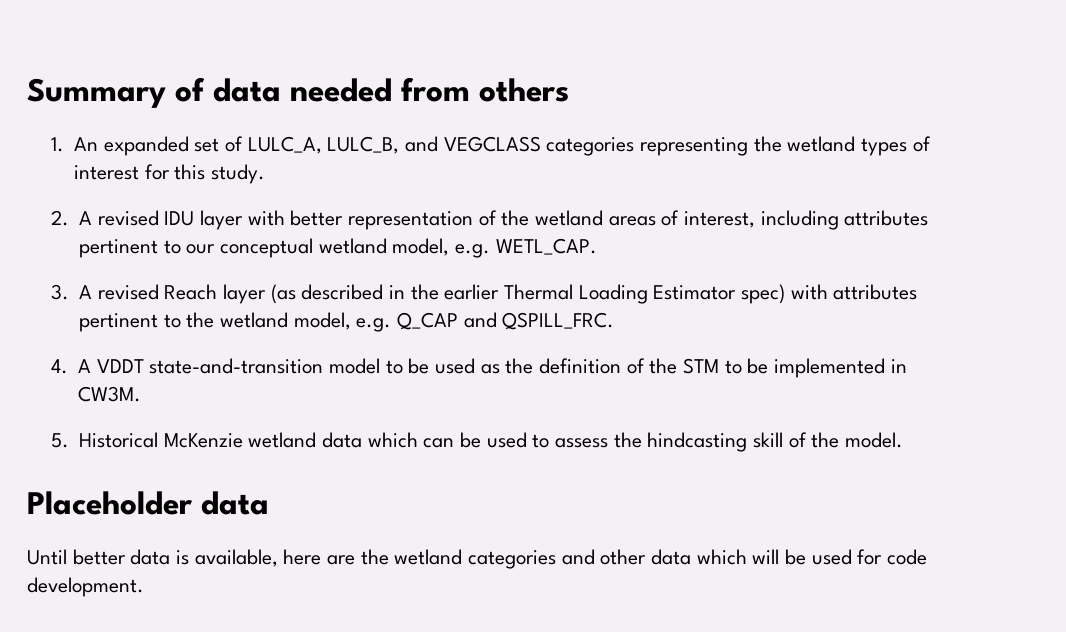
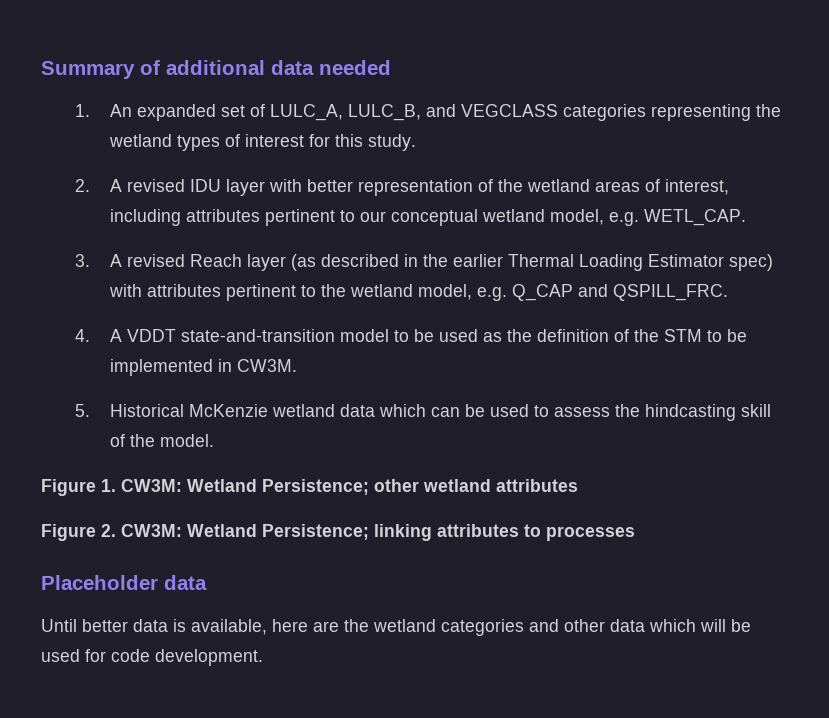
- Summary of data needed from others
+ Summary of additional data needed
+ Figure 1. CW3M: Wetland Persistence; other wetland attributes
+ Figure 2. CW3M: Wetland Persistence; linking attributes to processes

